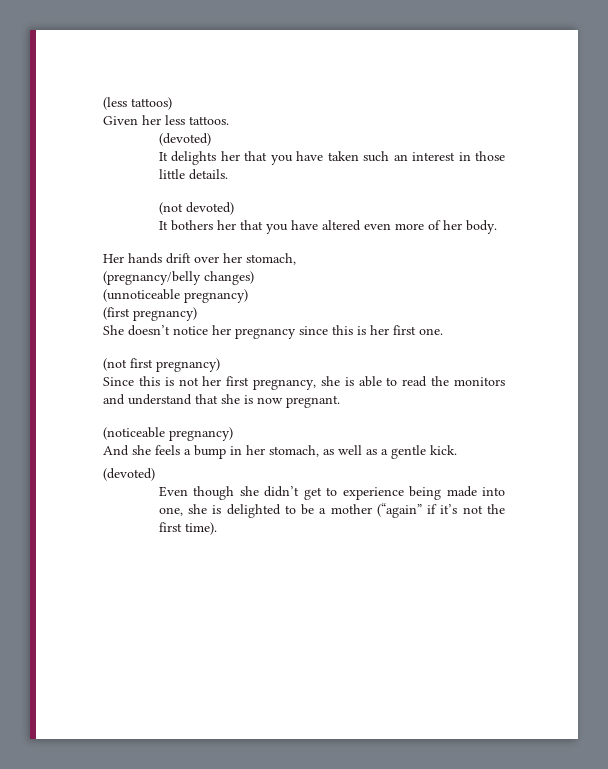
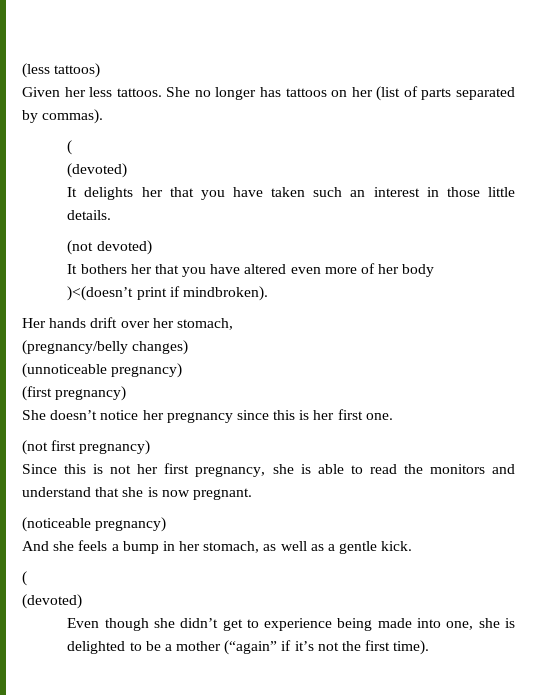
+ She no longer has tattoos on her (list of parts separated by commas).
+ (
- It bothers her that you have altered even more of her body.
+ It bothers her that you have altered even more of her body
+ )<(doesn’t print if mindbroken).
  And she feels a bump in her stomach, as well as a gentle kick.
+ (

